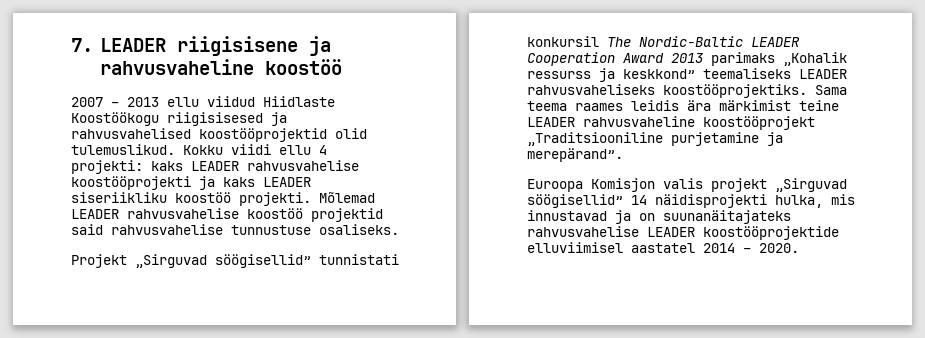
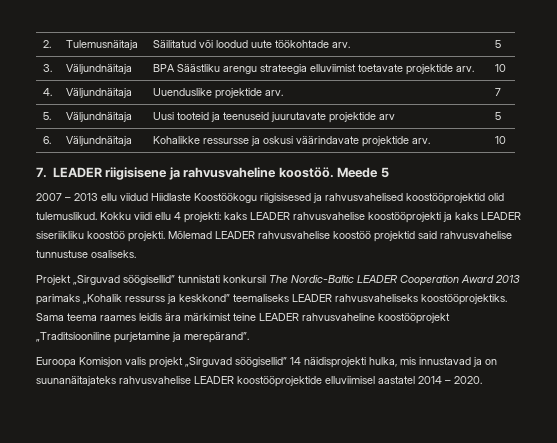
+ 2. | Tulemusnäitaja | Säilitatud või loodud uute töökohtade arv. | 5
+ 3. | Väljundnäitaja | BPA Säästliku arengu strateegia elluviimist toetavate projektide arv. | 10
+ 4. | Väljundnäitaja | Uuenduslike projektide arv. | 7
+ 5. | Väljundnäitaja | Uusi tooteid ja teenuseid juurutavate projektide arv | 5
+ 6. | Väljundnäitaja | Kohalikke ressursse ja oskusi väärindavate projektide arv. | 10
- 7. LEADER riigisisene ja rahvusvaheline koostöö
+ 7. LEADER riigisisene ja rahvusvaheline koostöö. Meede 5

